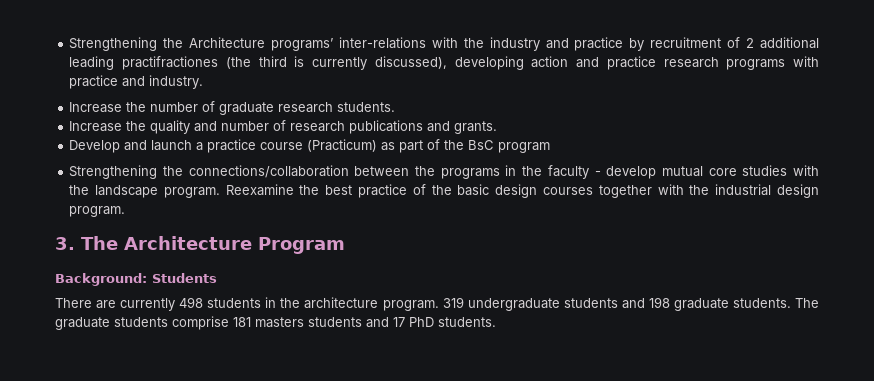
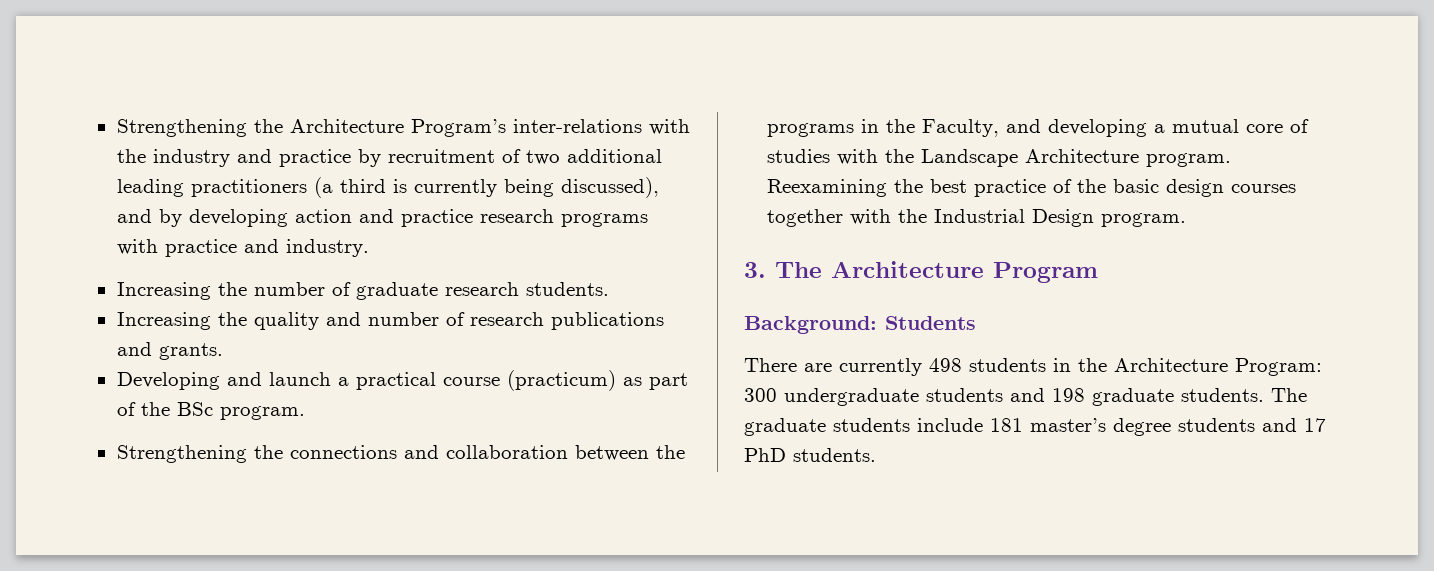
- Strengthening the Architecture programs’ inter-relations with the industry and practice by recruitment of 2 additional leading practifractiones (the third is currently discussed), developing action and practice research programs with practice and industry.
+ Strengthening the Architecture Program’s inter-relations with the industry and practice by recruitment of two additional leading practitioners (a third is currently being discussed), and by developing action and practice research programs with practice and industry.
- Increase the number of graduate research students.
+ Increasing the number of graduate research students.
- Increase the quality and number of research publications and grants.
+ Increasing the quality and number of research publications and grants.
- Develop and launch a practice course (Practicum) as part of the BsC program
- Strengthening the connections/collaboration between the programs in the faculty - develop mutual core studies with the landscape program. Reexamine the best practice of the basic design courses together with the industrial design program.
+ Developing and launch a practical course (practicum) as part of the BSc program.
+ Strengthening the connections and collaboration between the programs in the Faculty, and developing a mutual core of studies with the Landscape Architecture program. Reexamining the best practice of the basic design courses together with the Industrial Design program.
- There are currently 498 students in the architecture program. 319 undergraduate students and 198 graduate students.
+ There are currently 498 students in the Architecture Program: 300 undergraduate students and 198 graduate students.
- The graduate students comprise 181 masters students and 17 PhD students.
+ The graduate students include 181 master’s degree students and 17 PhD students.

